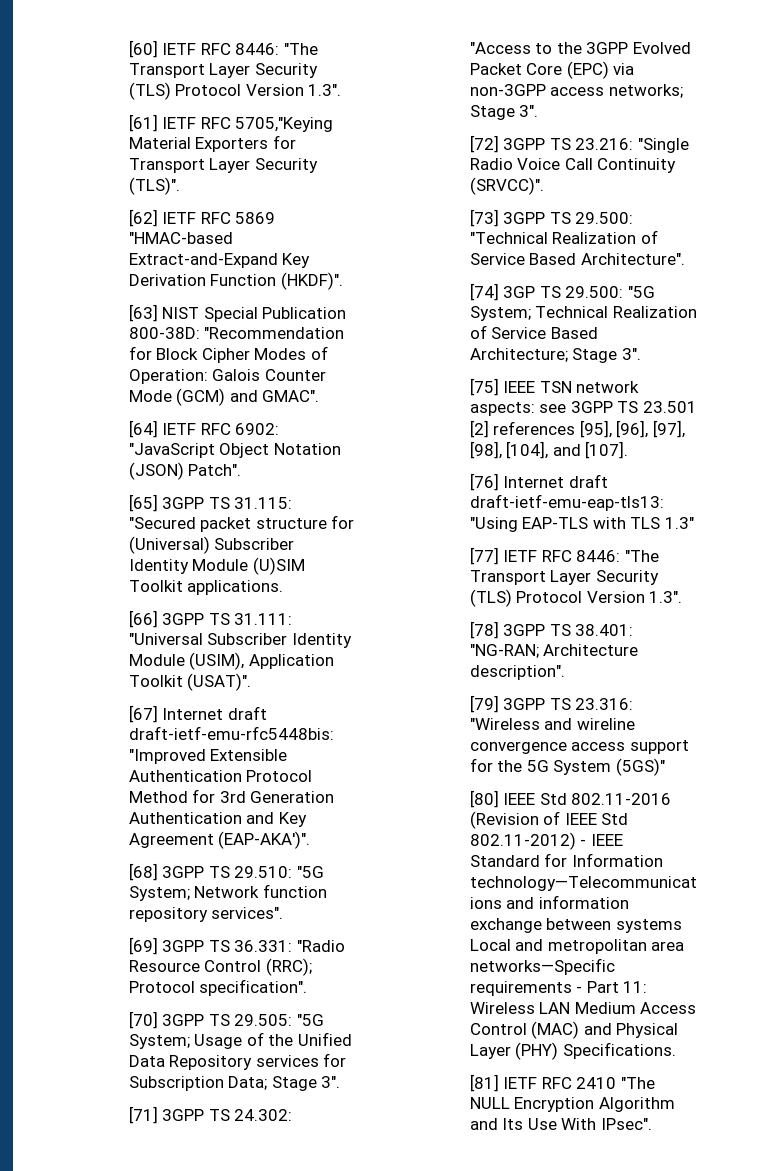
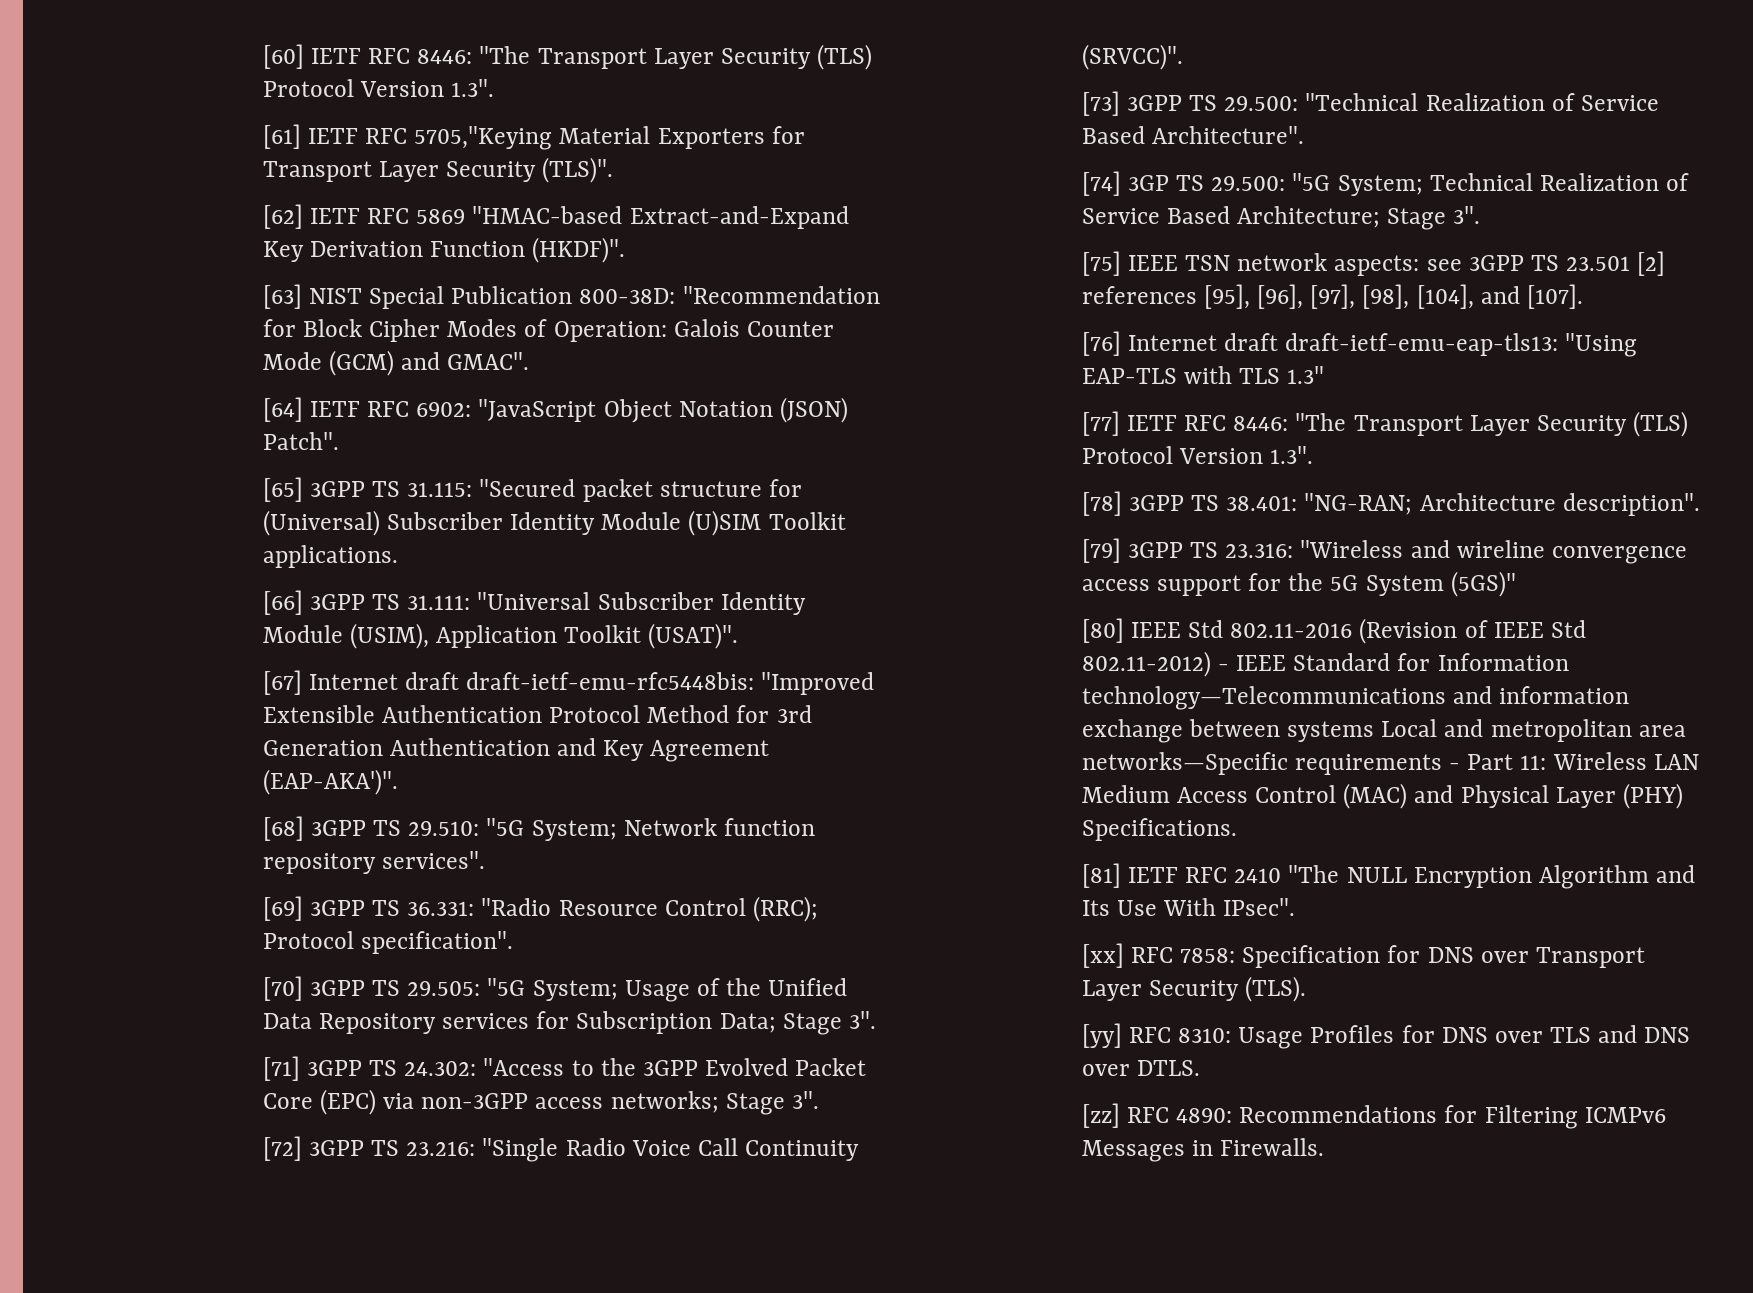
+ [xx] RFC 7858: Specification for DNS over Transport Layer Security (TLS).
+ [yy] RFC 8310: Usage Profiles for DNS over TLS and DNS over DTLS.
+ [zz] RFC 4890: Recommendations for Filtering ICMPv6 Messages in Firewalls.

